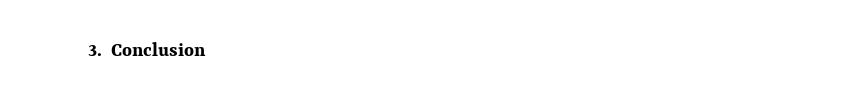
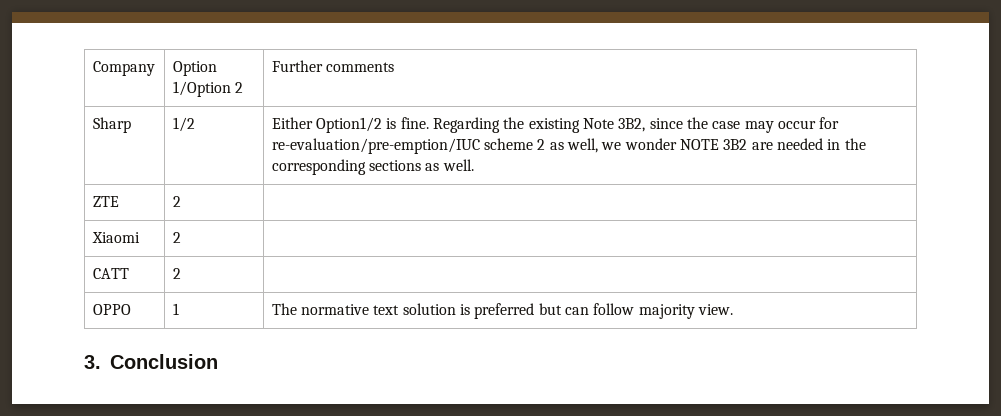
+ Company | Option 1/Option 2 | Further comments
+ Sharp | 1/2 | Either Option1/2 is fine. Regarding the existing Note 3B2, since the case may occur for re-evaluation/pre-emption/IUC scheme 2 as well, we wonder NOTE 3B2 are needed in the corresponding sections as well.
+ ZTE | 2 |
+ Xiaomi | 2 |
+ CATT | 2 |
+ OPPO | 1 | The normative text solution is preferred but can follow majority view.

